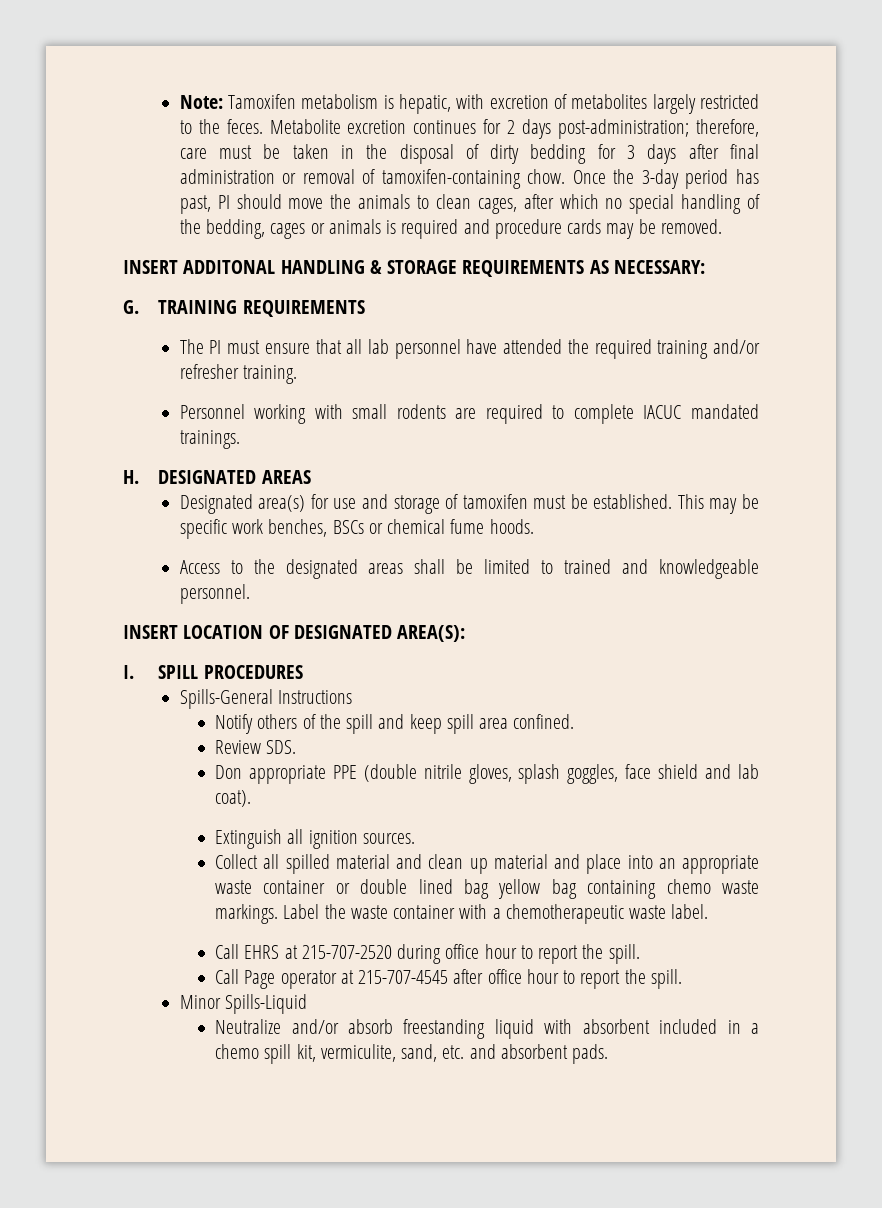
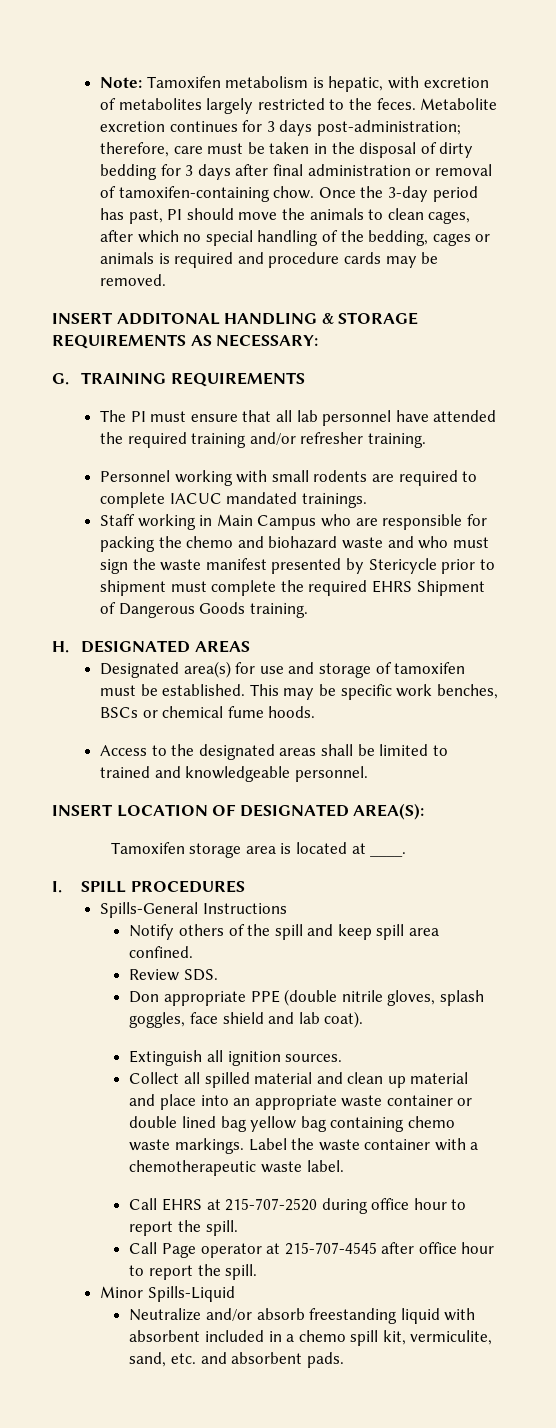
- Metabolite excretion continues for 2 days post-administration; therefore, care must be taken in the disposal of dirty bedding for 3 days after final administration or removal of tamoxifen-containing chow.
+ Metabolite excretion continues for 3 days post-administration; therefore, care must be taken in the disposal of dirty bedding for 3 days after final administration or removal of tamoxifen-containing chow.
+ Staff working in Main Campus who are responsible for packing the chemo and biohazard waste and who must sign the waste manifest presented by Stericycle prior to shipment must complete the required EHRS Shipment of Dangerous Goods training.
+ Tamoxifen storage area is located at ____.

